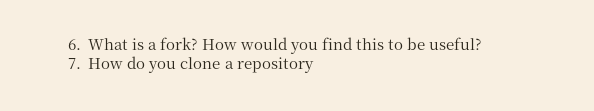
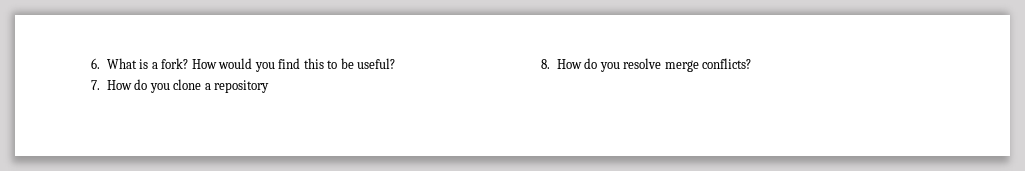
+ 8. How do you resolve merge conflicts?

